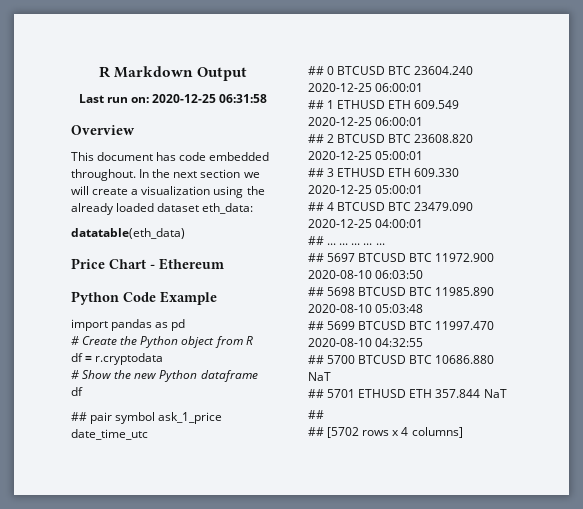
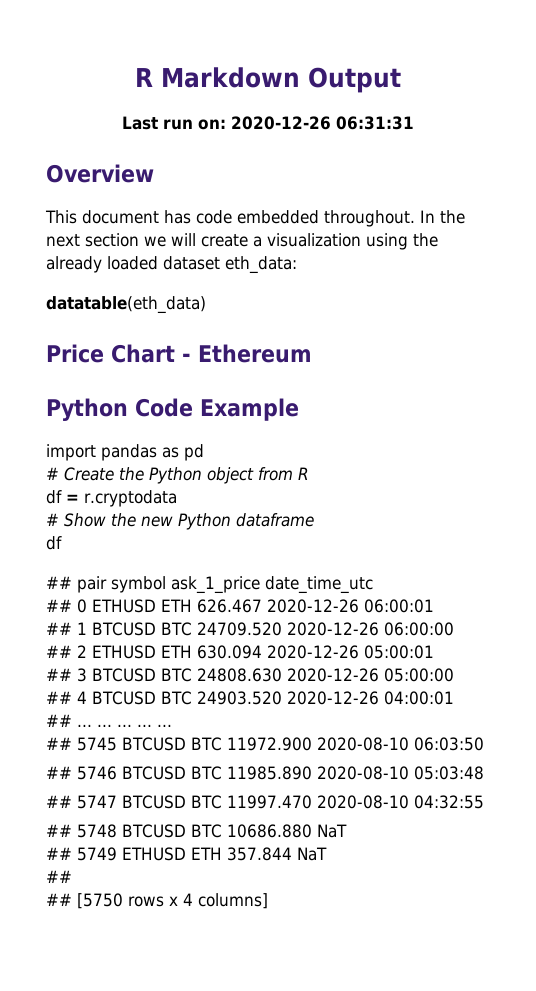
- Last run on: 2020-12-25 06:31:58
+ Last run on: 2020-12-26 06:31:31
- ## 0 BTCUSD BTC 23604.240 2020-12-25 06:00:01
+ ## 0 ETHUSD ETH 626.467 2020-12-26 06:00:01
- ## 1 ETHUSD ETH 609.549 2020-12-25 06:00:01
- ## 2 BTCUSD BTC 23608.820 2020-12-25 05:00:01
- ## 3 ETHUSD ETH 609.330 2020-12-25 05:00:01
+ ## 1 BTCUSD BTC 24709.520 2020-12-26 06:00:00
+ ## 2 ETHUSD ETH 630.094 2020-12-26 05:00:01
+ ## 3 BTCUSD BTC 24808.630 2020-12-26 05:00:00
- ## 4 BTCUSD BTC 23479.090 2020-12-25 04:00:01
+ ## 4 BTCUSD BTC 24903.520 2020-12-26 04:00:01
- ## 5697 BTCUSD BTC 11972.900 2020-08-10 06:03:50
+ ## 5745 BTCUSD BTC 11972.900 2020-08-10 06:03:50
- ## 5698 BTCUSD BTC 11985.890 2020-08-10 05:03:48
+ ## 5746 BTCUSD BTC 11985.890 2020-08-10 05:03:48
- ## 5699 BTCUSD BTC 11997.470 2020-08-10 04:32:55
+ ## 5747 BTCUSD BTC 11997.470 2020-08-10 04:32:55
- ## 5700 BTCUSD BTC 10686.880 NaT
+ ## 5748 BTCUSD BTC 10686.880 NaT
- ## 5701 ETHUSD ETH 357.844 NaT
+ ## 5749 ETHUSD ETH 357.844 NaT
- ## [5702 rows x 4 columns]
+ ## [5750 rows x 4 columns]

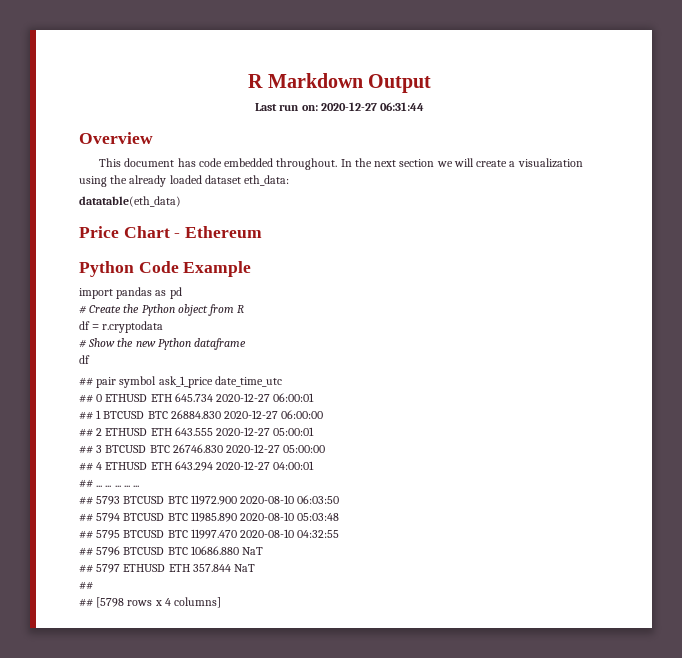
- Last run on: 2020-12-26 06:31:31
+ Last run on: 2020-12-27 06:31:44
- ## 0 ETHUSD ETH 626.467 2020-12-26 06:00:01
+ ## 0 ETHUSD ETH 645.734 2020-12-27 06:00:01
- ## 1 BTCUSD BTC 24709.520 2020-12-26 06:00:00
+ ## 1 BTCUSD BTC 26884.830 2020-12-27 06:00:00
- ## 2 ETHUSD ETH 630.094 2020-12-26 05:00:01
+ ## 2 ETHUSD ETH 643.555 2020-12-27 05:00:01
- ## 3 BTCUSD BTC 24808.630 2020-12-26 05:00:00
+ ## 3 BTCUSD BTC 26746.830 2020-12-27 05:00:00
- ## 4 BTCUSD BTC 24903.520 2020-12-26 04:00:01
+ ## 4 ETHUSD ETH 643.294 2020-12-27 04:00:01
- ## 5745 BTCUSD BTC 11972.900 2020-08-10 06:03:50
+ ## 5793 BTCUSD BTC 11972.900 2020-08-10 06:03:50
- ## 5746 BTCUSD BTC 11985.890 2020-08-10 05:03:48
+ ## 5794 BTCUSD BTC 11985.890 2020-08-10 05:03:48
- ## 5747 BTCUSD BTC 11997.470 2020-08-10 04:32:55
+ ## 5795 BTCUSD BTC 11997.470 2020-08-10 04:32:55
- ## 5748 BTCUSD BTC 10686.880 NaT
+ ## 5796 BTCUSD BTC 10686.880 NaT
- ## 5749 ETHUSD ETH 357.844 NaT
+ ## 5797 ETHUSD ETH 357.844 NaT
- ## [5750 rows x 4 columns]
+ ## [5798 rows x 4 columns]

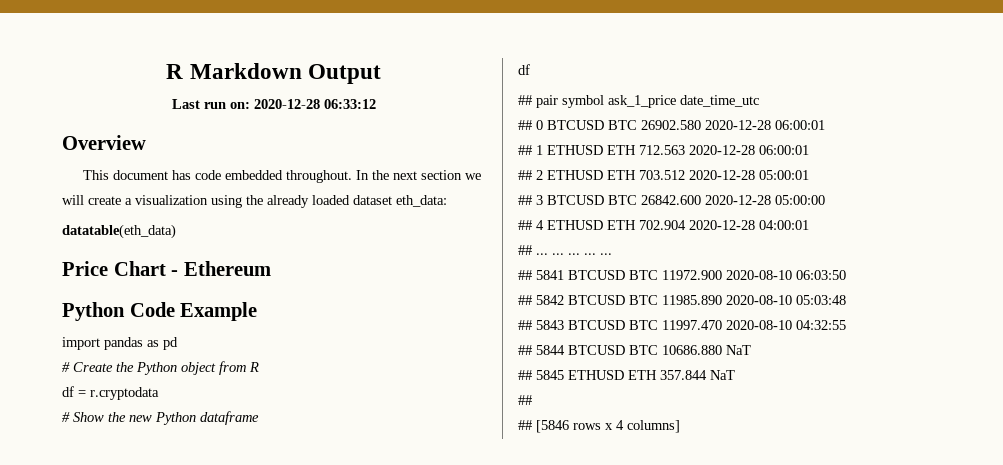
- Last run on: 2020-12-27 06:31:44
+ Last run on: 2020-12-28 06:33:12
- ## 0 ETHUSD ETH 645.734 2020-12-27 06:00:01
+ ## 0 BTCUSD BTC 26902.580 2020-12-28 06:00:01
- ## 1 BTCUSD BTC 26884.830 2020-12-27 06:00:00
+ ## 1 ETHUSD ETH 712.563 2020-12-28 06:00:01
- ## 2 ETHUSD ETH 643.555 2020-12-27 05:00:01
+ ## 2 ETHUSD ETH 703.512 2020-12-28 05:00:01
- ## 3 BTCUSD BTC 26746.830 2020-12-27 05:00:00
+ ## 3 BTCUSD BTC 26842.600 2020-12-28 05:00:00
- ## 4 ETHUSD ETH 643.294 2020-12-27 04:00:01
+ ## 4 ETHUSD ETH 702.904 2020-12-28 04:00:01
- ## 5793 BTCUSD BTC 11972.900 2020-08-10 06:03:50
+ ## 5841 BTCUSD BTC 11972.900 2020-08-10 06:03:50
- ## 5794 BTCUSD BTC 11985.890 2020-08-10 05:03:48
+ ## 5842 BTCUSD BTC 11985.890 2020-08-10 05:03:48
- ## 5795 BTCUSD BTC 11997.470 2020-08-10 04:32:55
+ ## 5843 BTCUSD BTC 11997.470 2020-08-10 04:32:55
- ## 5796 BTCUSD BTC 10686.880 NaT
+ ## 5844 BTCUSD BTC 10686.880 NaT
- ## 5797 ETHUSD ETH 357.844 NaT
+ ## 5845 ETHUSD ETH 357.844 NaT
- ## [5798 rows x 4 columns]
+ ## [5846 rows x 4 columns]

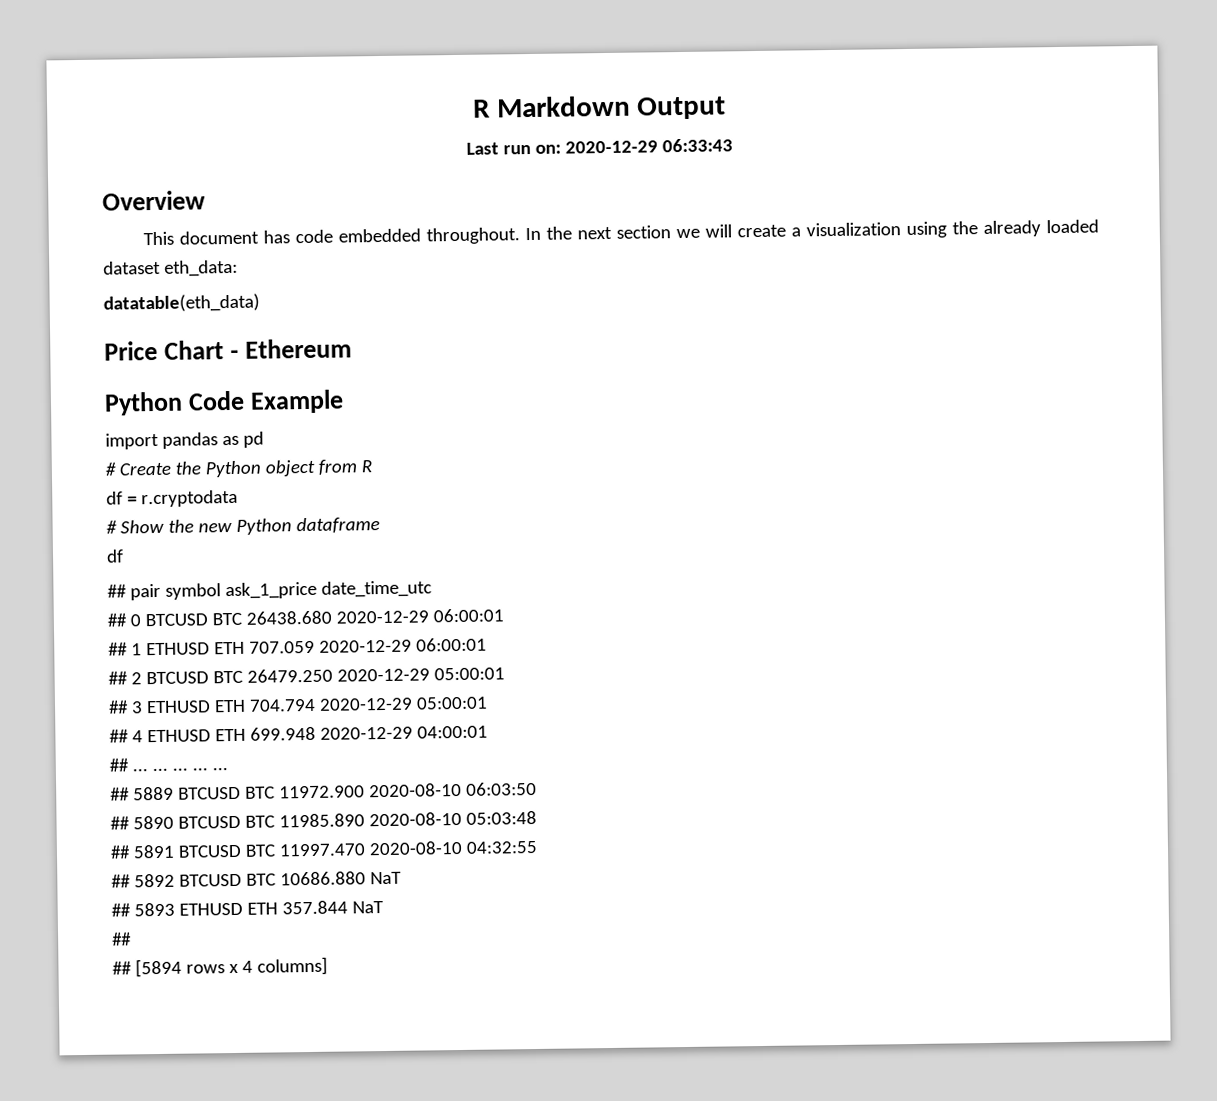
- Last run on: 2020-12-28 06:33:12
+ Last run on: 2020-12-29 06:33:43
- ## 0 BTCUSD BTC 26902.580 2020-12-28 06:00:01
+ ## 0 BTCUSD BTC 26438.680 2020-12-29 06:00:01
- ## 1 ETHUSD ETH 712.563 2020-12-28 06:00:01
+ ## 1 ETHUSD ETH 707.059 2020-12-29 06:00:01
- ## 2 ETHUSD ETH 703.512 2020-12-28 05:00:01
+ ## 2 BTCUSD BTC 26479.250 2020-12-29 05:00:01
- ## 3 BTCUSD BTC 26842.600 2020-12-28 05:00:00
+ ## 3 ETHUSD ETH 704.794 2020-12-29 05:00:01
- ## 4 ETHUSD ETH 702.904 2020-12-28 04:00:01
+ ## 4 ETHUSD ETH 699.948 2020-12-29 04:00:01
- ## 5841 BTCUSD BTC 11972.900 2020-08-10 06:03:50
+ ## 5889 BTCUSD BTC 11972.900 2020-08-10 06:03:50
- ## 5842 BTCUSD BTC 11985.890 2020-08-10 05:03:48
+ ## 5890 BTCUSD BTC 11985.890 2020-08-10 05:03:48
- ## 5843 BTCUSD BTC 11997.470 2020-08-10 04:32:55
+ ## 5891 BTCUSD BTC 11997.470 2020-08-10 04:32:55
- ## 5844 BTCUSD BTC 10686.880 NaT
+ ## 5892 BTCUSD BTC 10686.880 NaT
- ## 5845 ETHUSD ETH 357.844 NaT
+ ## 5893 ETHUSD ETH 357.844 NaT
- ## [5846 rows x 4 columns]
+ ## [5894 rows x 4 columns]

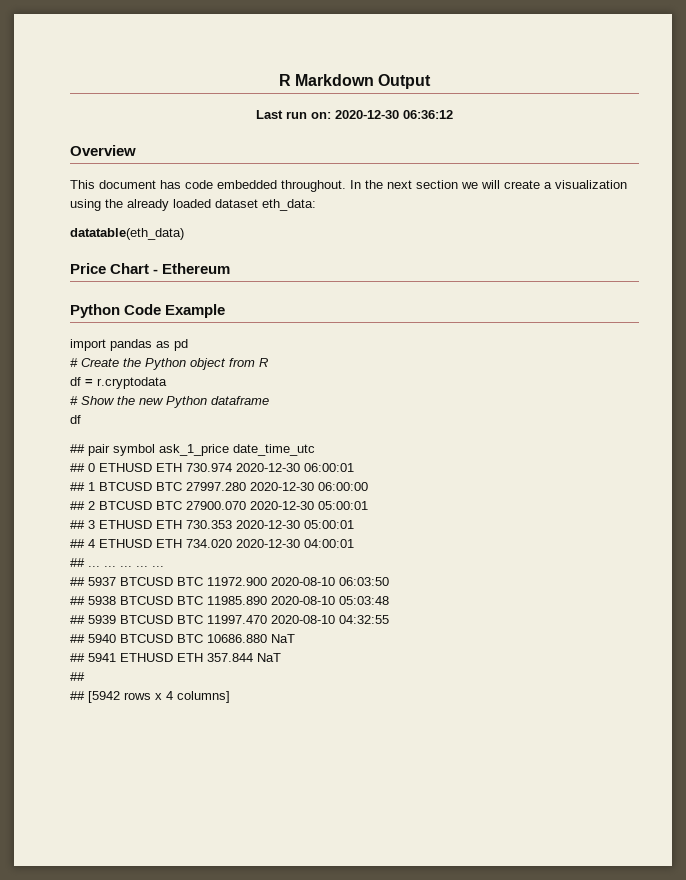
- Last run on: 2020-12-29 06:33:43
+ Last run on: 2020-12-30 06:36:12
- ## 0 BTCUSD BTC 26438.680 2020-12-29 06:00:01
+ ## 0 ETHUSD ETH 730.974 2020-12-30 06:00:01
- ## 1 ETHUSD ETH 707.059 2020-12-29 06:00:01
+ ## 1 BTCUSD BTC 27997.280 2020-12-30 06:00:00
- ## 2 BTCUSD BTC 26479.250 2020-12-29 05:00:01
+ ## 2 BTCUSD BTC 27900.070 2020-12-30 05:00:01
- ## 3 ETHUSD ETH 704.794 2020-12-29 05:00:01
+ ## 3 ETHUSD ETH 730.353 2020-12-30 05:00:01
- ## 4 ETHUSD ETH 699.948 2020-12-29 04:00:01
+ ## 4 ETHUSD ETH 734.020 2020-12-30 04:00:01
- ## 5889 BTCUSD BTC 11972.900 2020-08-10 06:03:50
+ ## 5937 BTCUSD BTC 11972.900 2020-08-10 06:03:50
- ## 5890 BTCUSD BTC 11985.890 2020-08-10 05:03:48
+ ## 5938 BTCUSD BTC 11985.890 2020-08-10 05:03:48
- ## 5891 BTCUSD BTC 11997.470 2020-08-10 04:32:55
+ ## 5939 BTCUSD BTC 11997.470 2020-08-10 04:32:55
- ## 5892 BTCUSD BTC 10686.880 NaT
+ ## 5940 BTCUSD BTC 10686.880 NaT
- ## 5893 ETHUSD ETH 357.844 NaT
+ ## 5941 ETHUSD ETH 357.844 NaT
- ## [5894 rows x 4 columns]
+ ## [5942 rows x 4 columns]

